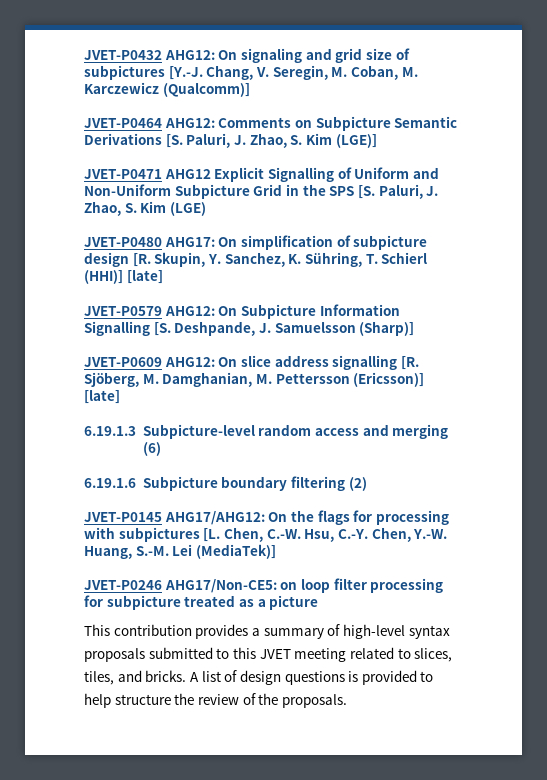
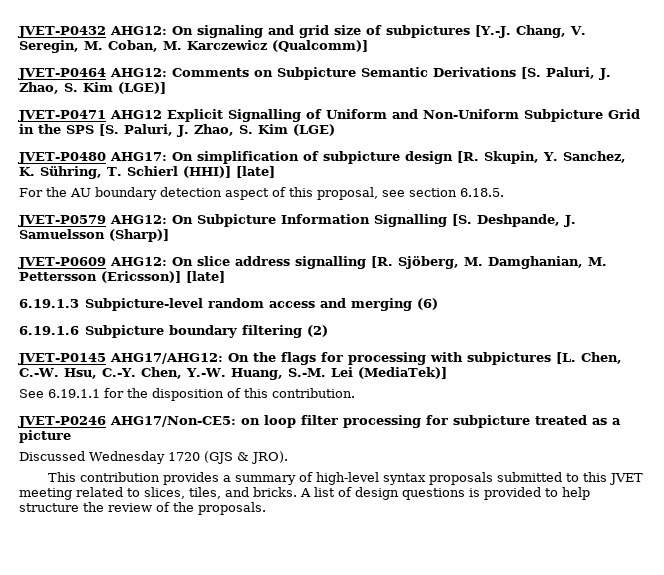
+ For the AU boundary detection aspect of this proposal, see section 6.18.5.
+ See 6.19.1.1 for the disposition of this contribution.
+ Discussed Wednesday 1720 (GJS & JRO).

